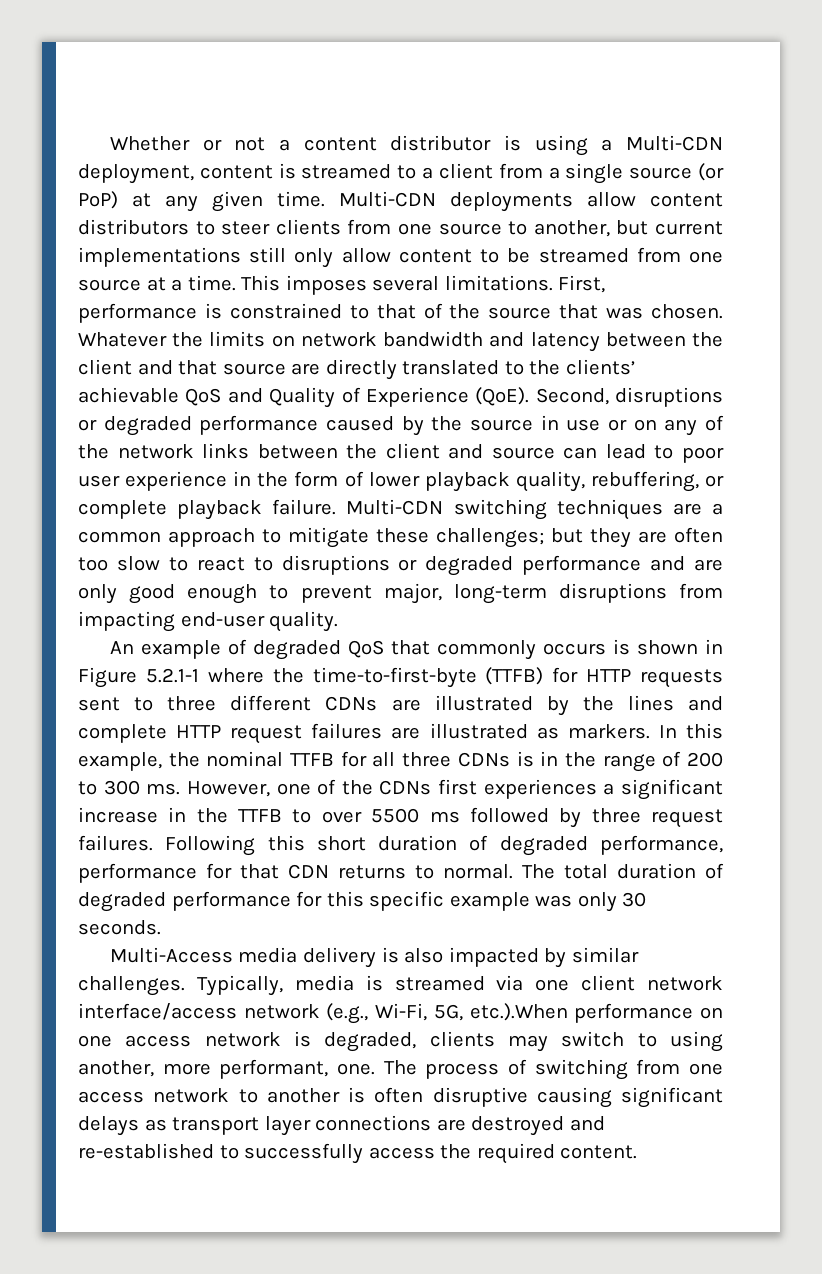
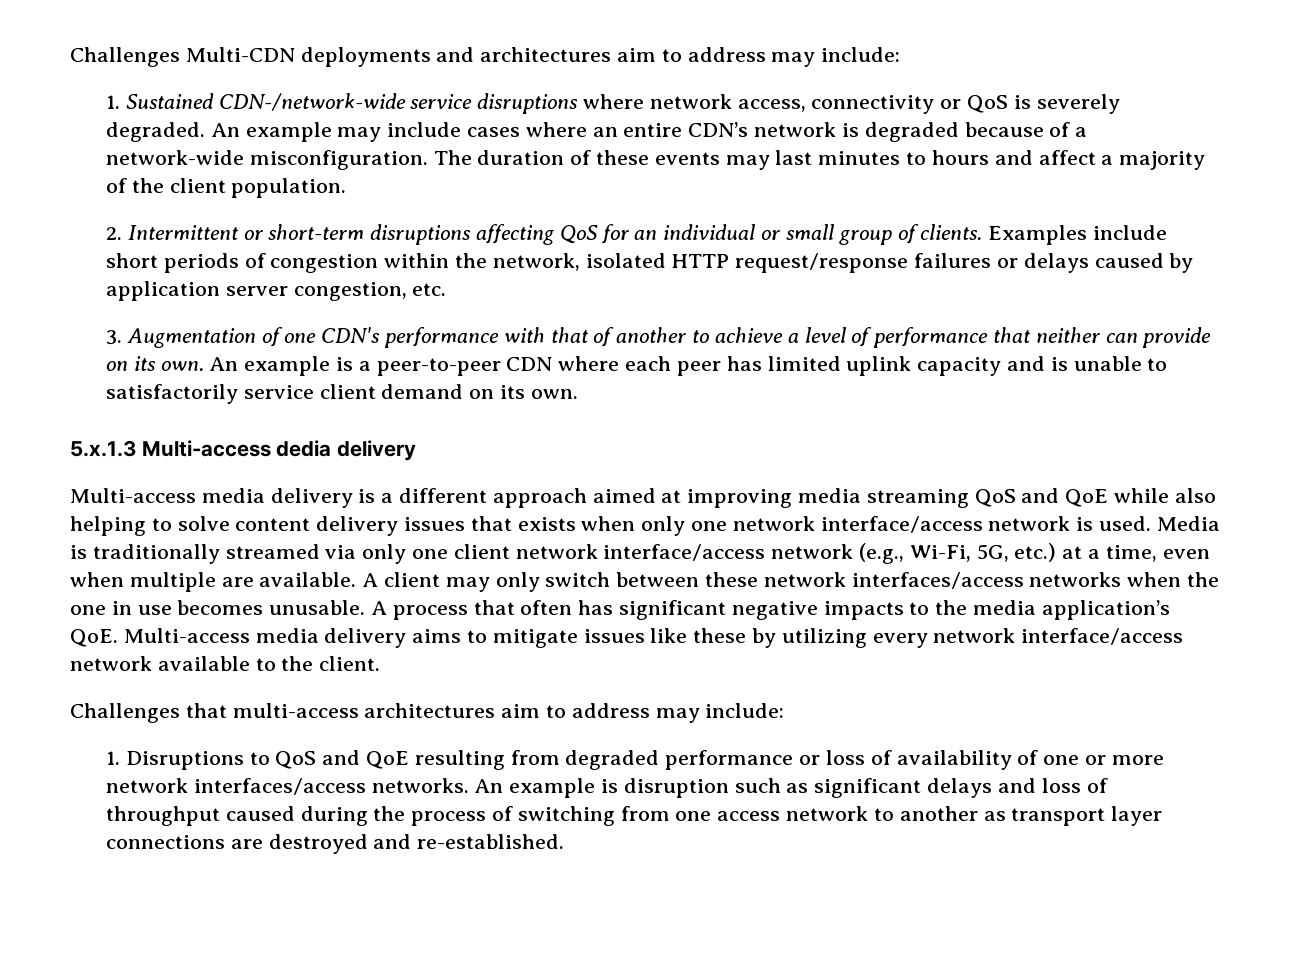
- Whether or not a content distributor is using a Multi-CDN deployment, content is streamed to a client from a single source (or PoP) at any given time. Multi-CDN deployments allow content distributors to steer clients from one source to another, but current implementations still only allow content to be streamed from one source at a time. This imposes several limitations. First, performance is constrained to that of the source that was chosen. Whatever the limits on network bandwidth and latency between the client and that source are directly translated to the clients’ achievable QoS and Quality of Experience (QoE). Second, disruptions or degraded performance caused by the source in use or on any of the network links between the client and source can lead to poor user experience in the form of lower playback quality, rebuffering, or complete playback failure. Multi-CDN switching techniques are a common approach to mitigate these challenges; but they are often too slow to react to disruptions or degraded performance and are only good enough to prevent major, long-term disruptions from impacting end-user quality.
- An example of degraded QoS that commonly occurs is shown in Figure 5.2.1-1 where the time-to-first-byte (TTFB) for HTTP requests sent to three different CDNs are illustrated by the lines and complete HTTP request failures are illustrated as markers. In this example, the nominal TTFB for all three CDNs is in the range of 200 to 300 ms. However, one of the CDNs first experiences a significant increase in the TTFB to over 5500 ms followed by three request failures. Following this short duration of degraded performance, performance for that CDN returns to normal. The total duration of degraded performance for this specific example was only 30 seconds.
- Multi-Access media delivery is also impacted by similar challenges. Typically, media is streamed via one client network interface/access network (e.g., Wi-Fi, 5G, etc.).When performance on one access network is degraded, clients may switch to using another, more performant, one. The process of switching from one access network to another is often disruptive causing significant delays as transport layer connections are destroyed and re-established to successfully access the required content.
+ Challenges Multi-CDN deployments and architectures aim to address may include:
+ 1. Sustained CDN-/network-wide service disruptions where network access, connectivity or QoS is severely degraded. An example may include cases where an entire CDN’s network is degraded because of a network-wide misconfiguration. The duration of these events may last minutes to hours and affect a majority of the client population.
+ 2. Intermittent or short-term disruptions affecting QoS for an individual or small group of clients. Examples include short periods of congestion within the network, isolated HTTP request/response failures or delays caused by application server congestion, etc.
+ 3. Augmentation of one CDN's performance with that of another to achieve a level of performance that neither can provide on its own. An example is a peer-to-peer CDN where each peer has limited uplink capacity and is unable to satisfactorily service client demand on its own.
+ 5.x.1.3 Multi-access dedia delivery
+ Multi-access media delivery is a different approach aimed at improving media streaming QoS and QoE while also helping to solve content delivery issues that exists when only one network interface/access network is used. Media is traditionally streamed via only one client network interface/access network (e.g., Wi-Fi, 5G, etc.) at a time, even when multiple are available. A client may only switch between these network interfaces/access networks when the one in use becomes unusable. A process that often has significant negative impacts to the media application’s QoE. Multi-access media delivery aims to mitigate issues like these by utilizing every network interface/access network available to the client.
+ Challenges that multi-access architectures aim to address may include:
+ 1. Disruptions to QoS and QoE resulting from degraded performance or loss of availability of one or more network interfaces/access networks. An example is disruption such as significant delays and loss of throughput caused during the process of switching from one access network to another as transport layer connections are destroyed and re-established.

